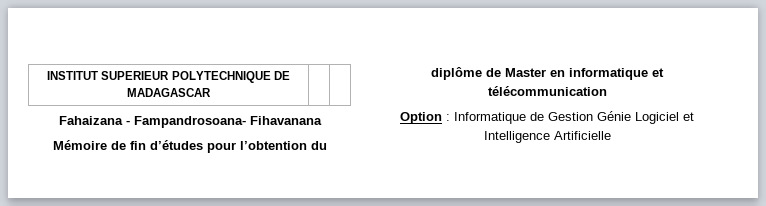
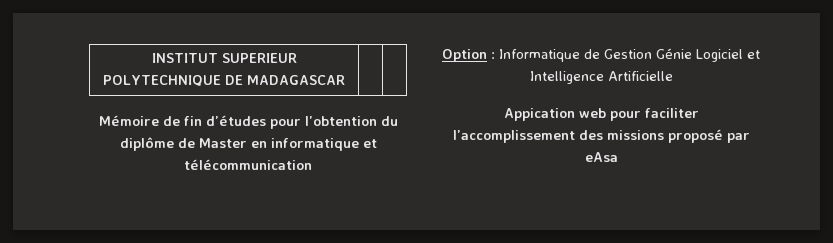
- Fahaizana - Fampandrosoana- Fihavanana
+ Appication web pour faciliter l’accomplissement des missions proposé par eAsa

